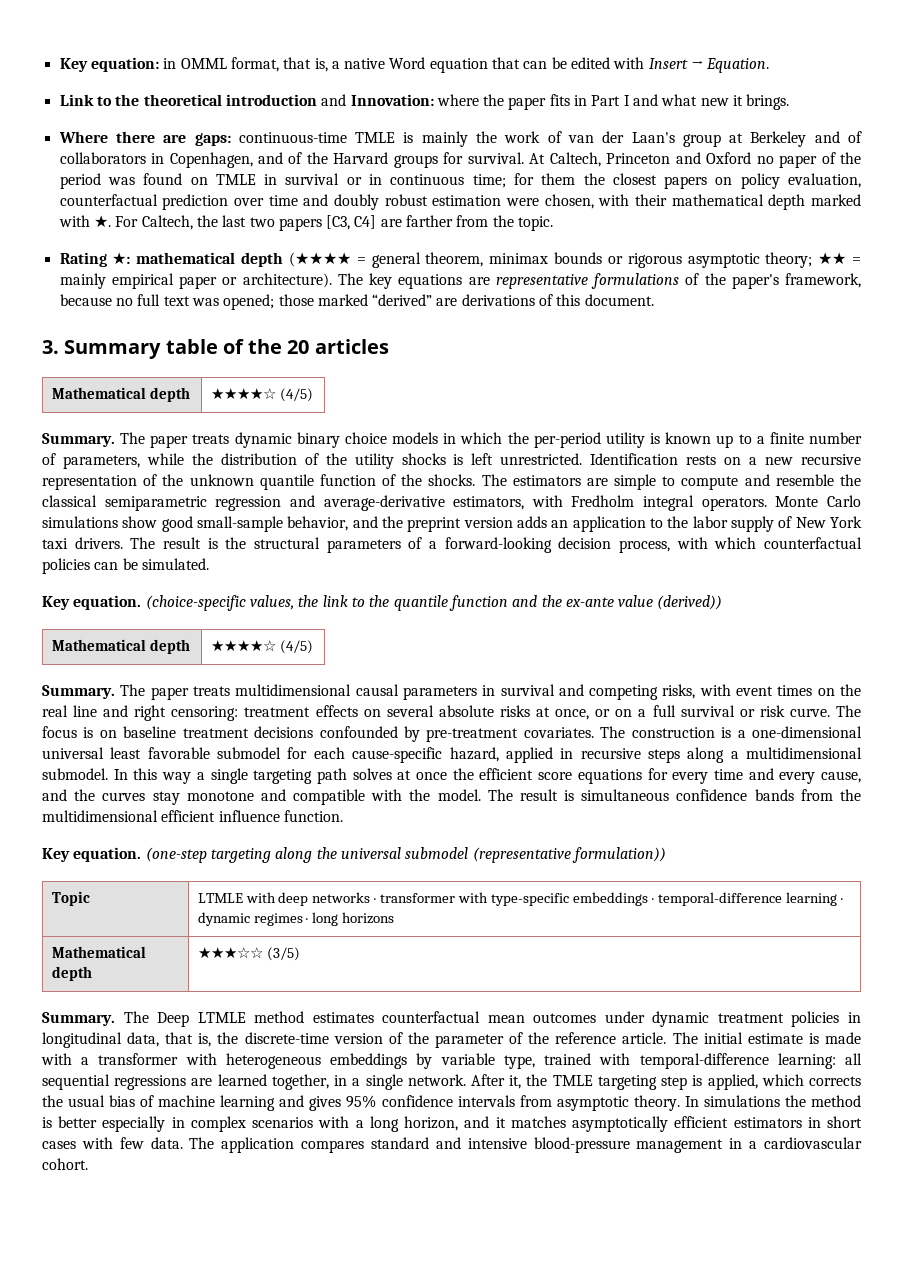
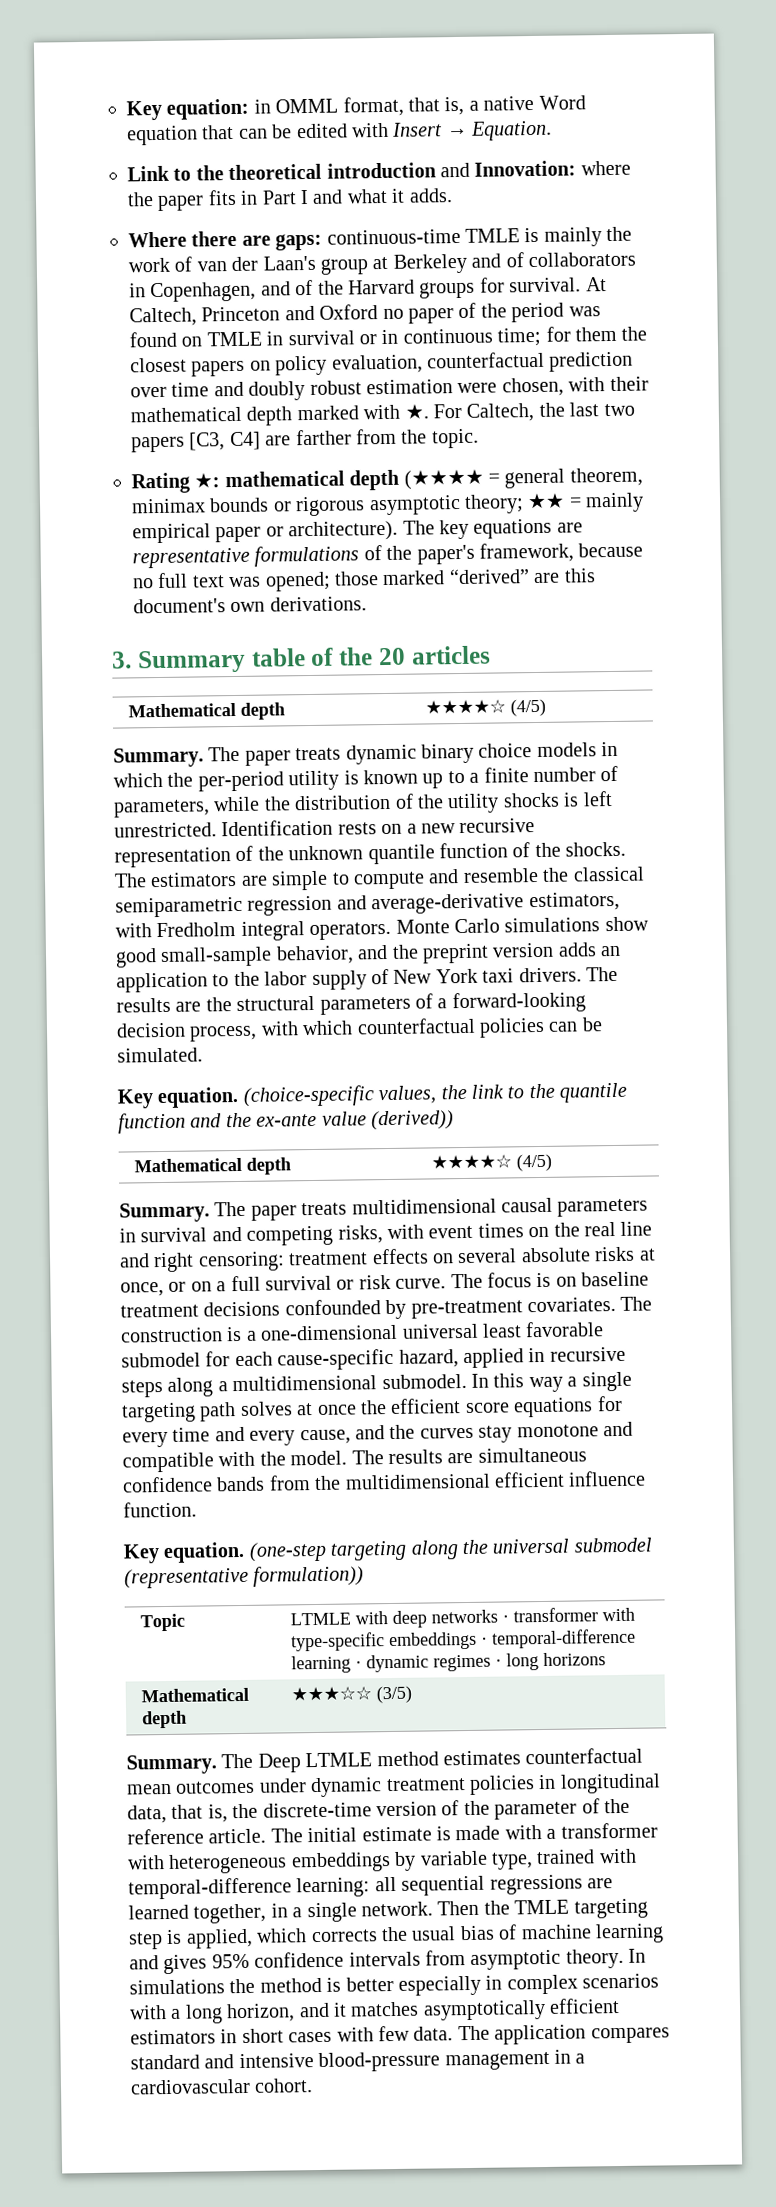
- Link to the theoretical introduction and Innovation: where the paper fits in Part I and what new it brings.
+ Link to the theoretical introduction and Innovation: where the paper fits in Part I and what it adds.
- The key equations are representative formulations of the paper's framework, because no full text was opened; those marked “derived” are derivations of this document.
+ The key equations are representative formulations of the paper's framework, because no full text was opened; those marked “derived” are this document's own derivations.
- The result is the structural parameters of a forward-looking decision process, with which counterfactual policies can be simulated.
+ The results are the structural parameters of a forward-looking decision process, with which counterfactual policies can be simulated.
- The result is simultaneous confidence bands from the multidimensional efficient influence function.
+ The results are simultaneous confidence bands from the multidimensional efficient influence function.
- After it, the TMLE targeting step is applied, which corrects the usual bias of machine learning and gives 95% confidence intervals from asymptotic theory.
+ Then the TMLE targeting step is applied, which corrects the usual bias of machine learning and gives 95% confidence intervals from asymptotic theory.

